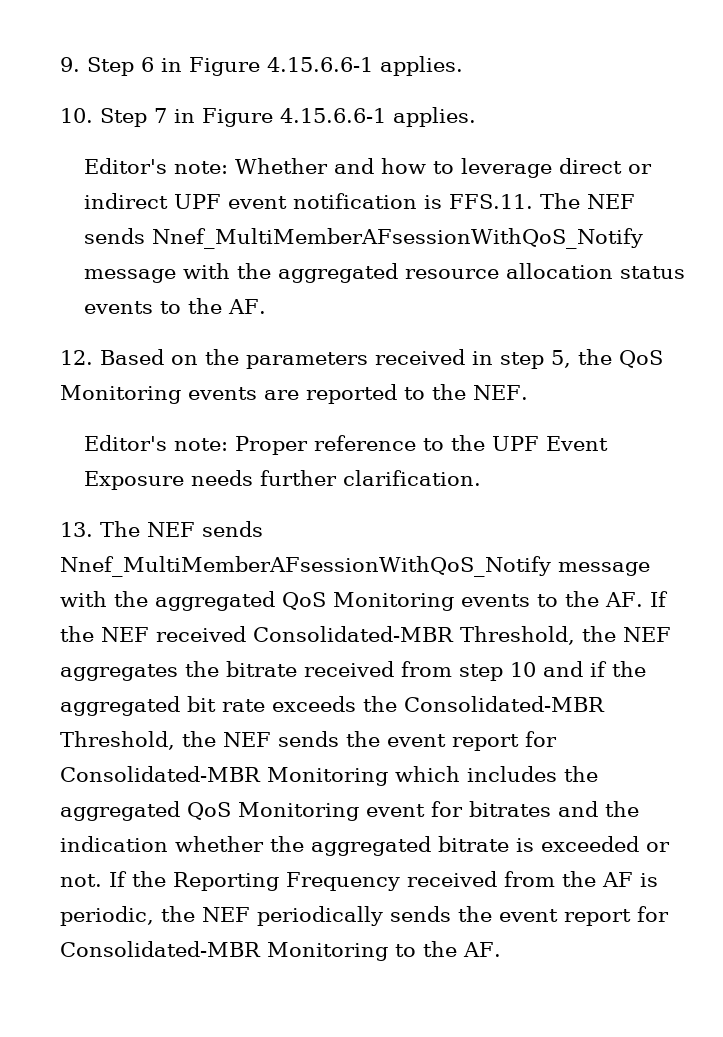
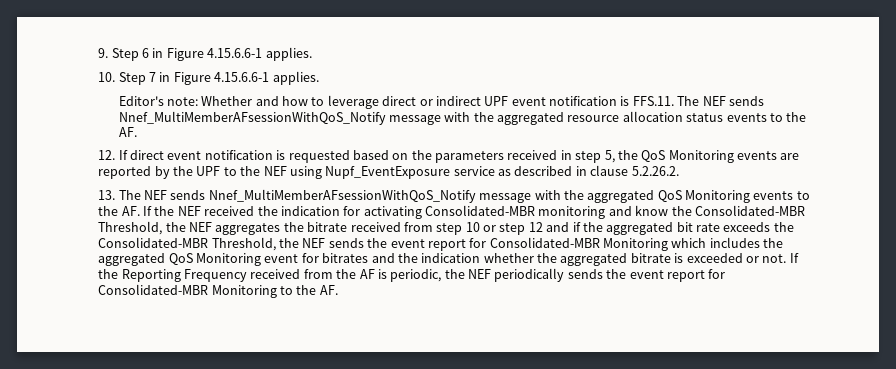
- 12. Based on the parameters received in step 5, the QoS Monitoring events are reported to the NEF.
- Editor's note: Proper reference to the UPF Event Exposure needs further clarification.
+ 12. If direct event notification is requested based on the parameters received in step 5, the QoS Monitoring events are reported by the UPF to the NEF using Nupf_EventExposure service as described in clause 5.2.26.2.
- 13. The NEF sends Nnef_MultiMemberAFsessionWithQoS_Notify message with the aggregated QoS Monitoring events to the AF. If the NEF received Consolidated-MBR Threshold, the NEF aggregates the bitrate received from step 10 and if the aggregated bit rate exceeds the Consolidated-MBR Threshold, the NEF sends the event report for Consolidated-MBR Monitoring which includes the aggregated QoS Monitoring event for bitrates and the indication whether the aggregated bitrate is exceeded or not.
+ 13. The NEF sends Nnef_MultiMemberAFsessionWithQoS_Notify message with the aggregated QoS Monitoring events to the AF. If the NEF received the indication for activating Consolidated-MBR monitoring and know the Consolidated-MBR Threshold, the NEF aggregates the bitrate received from step 10 or step 12 and if the aggregated bit rate exceeds the Consolidated-MBR Threshold, the NEF sends the event report for Consolidated-MBR Monitoring which includes the aggregated QoS Monitoring event for bitrates and the indication whether the aggregated bitrate is exceeded or not.

